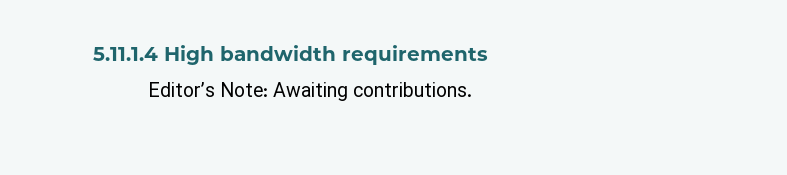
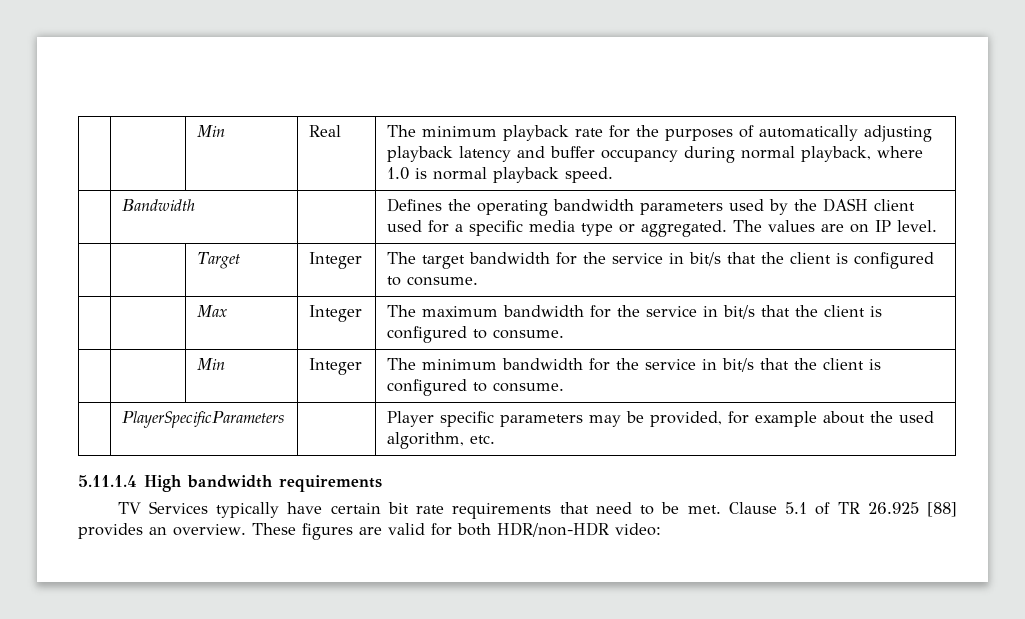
+ | | Min | Real | The minimum playback rate for the purposes of automatically adjusting playback latency and buffer occupancy during normal playback, where 1.0 is normal playback speed.
+ | Bandwidth | | Defines the operating bandwidth parameters used by the DASH client used for a specific media type or aggregated. The values are on IP level.
+ | | Target | Integer | The target bandwidth for the service in bit/s that the client is configured to consume.
+ | | Max | Integer | The maximum bandwidth for the service in bit/s that the client is configured to consume.
+ | | Min | Integer | The minimum bandwidth for the service in bit/s that the client is configured to consume.
+ | PlayerSpecificParameters | | Player specific parameters may be provided, for example about the used algorithm, etc.
  5.11.1.4 High bandwidth requirements
- Editor’s Note: Awaiting contributions.
+ TV Services typically have certain bit rate requirements that need to be met. Clause 5.1 of TR 26.925 [88] provides an overview. These figures are valid for both HDR/non-HDR video:

